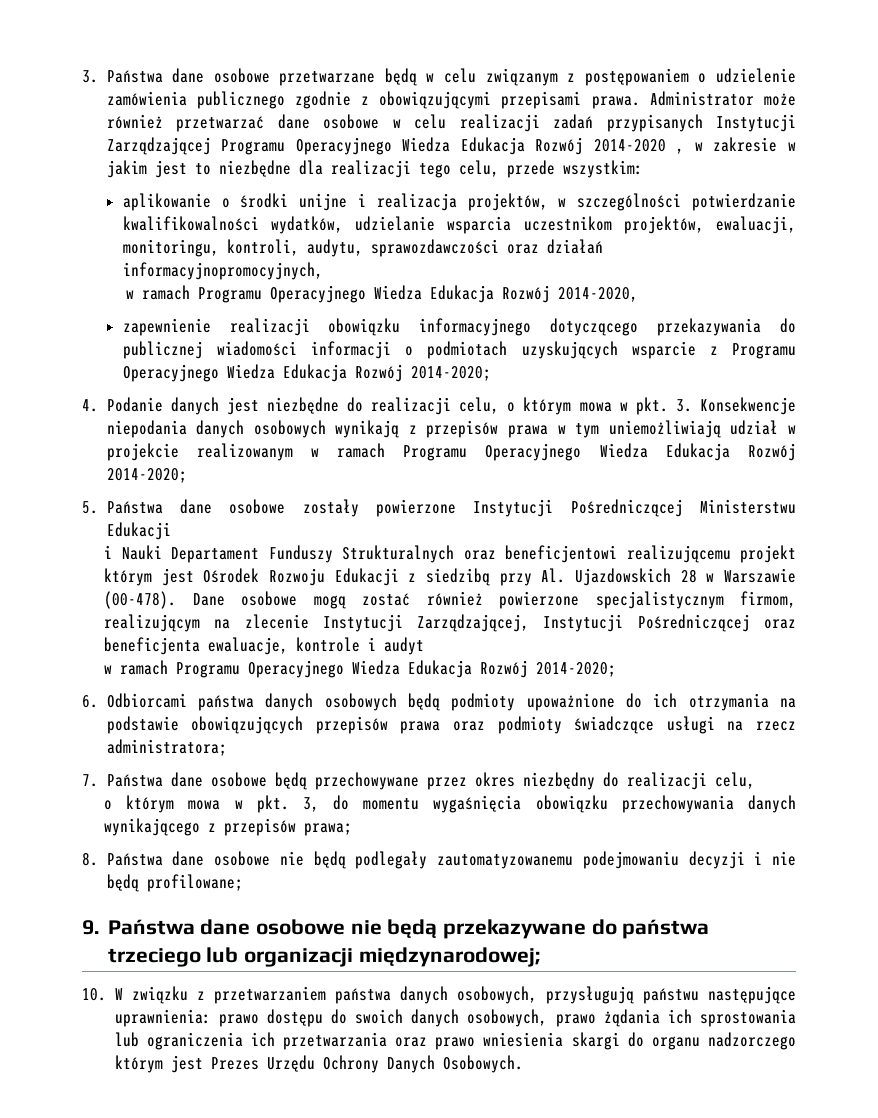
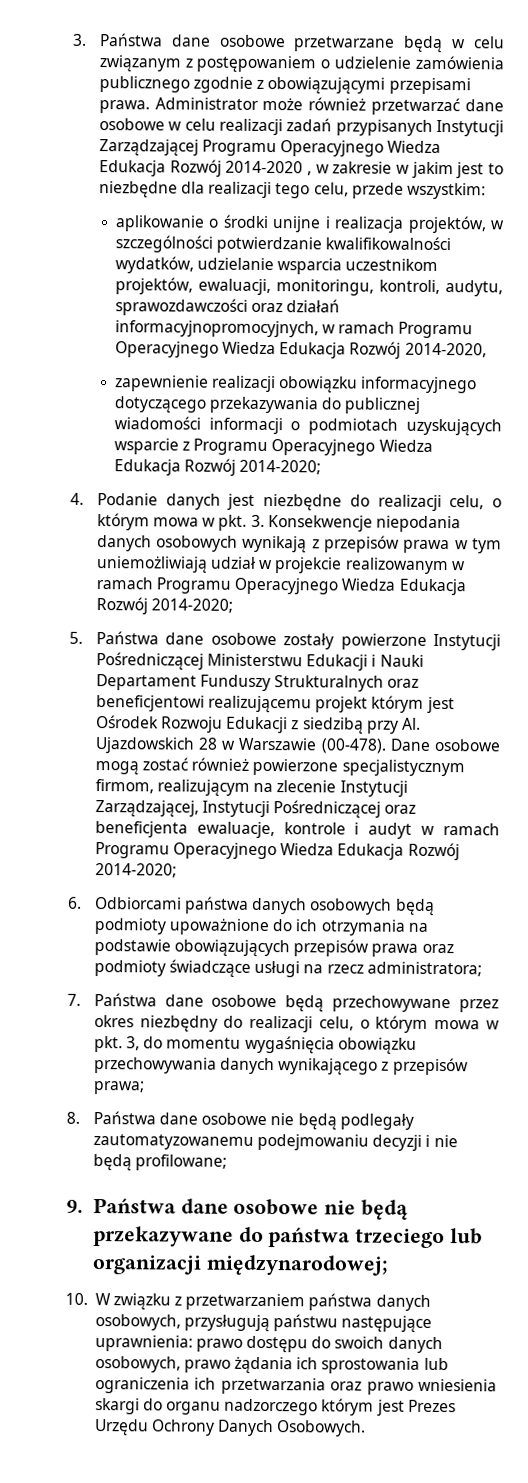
- aplikowanie o środki unijne i realizacja projektów, w szczególności potwierdzanie kwalifikowalności wydatków, udzielanie wsparcia uczestnikom projektów, ewaluacji, monitoringu, kontroli, audytu, sprawozdawczości oraz działań informacyjnopromocyjnych,
- w ramach Programu Operacyjnego Wiedza Edukacja Rozwój 2014-2020,
+ aplikowanie o środki unijne i realizacja projektów, w szczególności potwierdzanie kwalifikowalności wydatków, udzielanie wsparcia uczestnikom projektów, ewaluacji, monitoringu, kontroli, audytu, sprawozdawczości oraz działań informacyjnopromocyjnych, w ramach Programu Operacyjnego Wiedza Edukacja Rozwój 2014-2020,
- 5. Państwa dane osobowe zostały powierzone Instytucji Pośredniczącej Ministerstwu Edukacji
- i Nauki Departament Funduszy Strukturalnych oraz beneficjentowi realizującemu projekt którym jest Ośrodek Rozwoju Edukacji z siedzibą przy Al. Ujazdowskich 28 w Warszawie (00-478).
+ 5. Państwa dane osobowe zostały powierzone Instytucji Pośredniczącej Ministerstwu Edukacji i Nauki Departament Funduszy Strukturalnych oraz beneficjentowi realizującemu projekt którym jest Ośrodek Rozwoju Edukacji z siedzibą przy Al. Ujazdowskich 28 w Warszawie (00-478).
- Dane osobowe mogą zostać również powierzone specjalistycznym firmom, realizującym na zlecenie Instytucji Zarządzającej, Instytucji Pośredniczącej oraz beneficjenta ewaluacje, kontrole i audyt
- w ramach Programu Operacyjnego Wiedza Edukacja Rozwój 2014-2020;
+ Dane osobowe mogą zostać również powierzone specjalistycznym firmom, realizującym na zlecenie Instytucji Zarządzającej, Instytucji Pośredniczącej oraz beneficjenta ewaluacje, kontrole i audyt w ramach Programu Operacyjnego Wiedza Edukacja Rozwój 2014-2020;
- 7. Państwa dane osobowe będą przechowywane przez okres niezbędny do realizacji celu,
- o którym mowa w pkt. 3, do momentu wygaśnięcia obowiązku przechowywania danych wynikającego z przepisów prawa;
+ 7. Państwa dane osobowe będą przechowywane przez okres niezbędny do realizacji celu, o którym mowa w pkt. 3, do momentu wygaśnięcia obowiązku przechowywania danych wynikającego z przepisów prawa;

